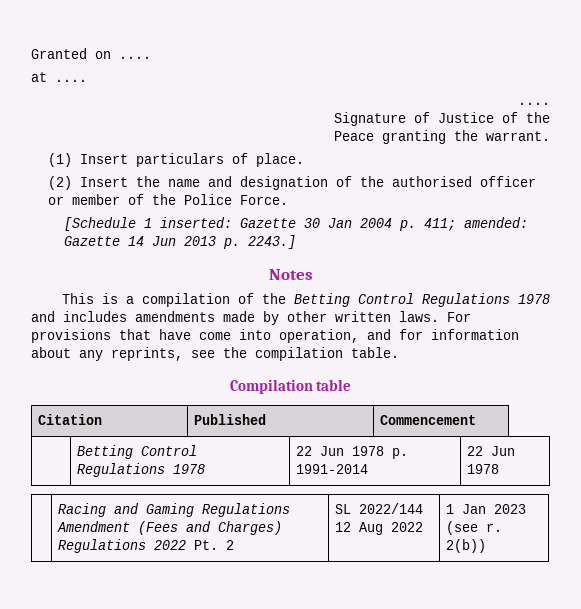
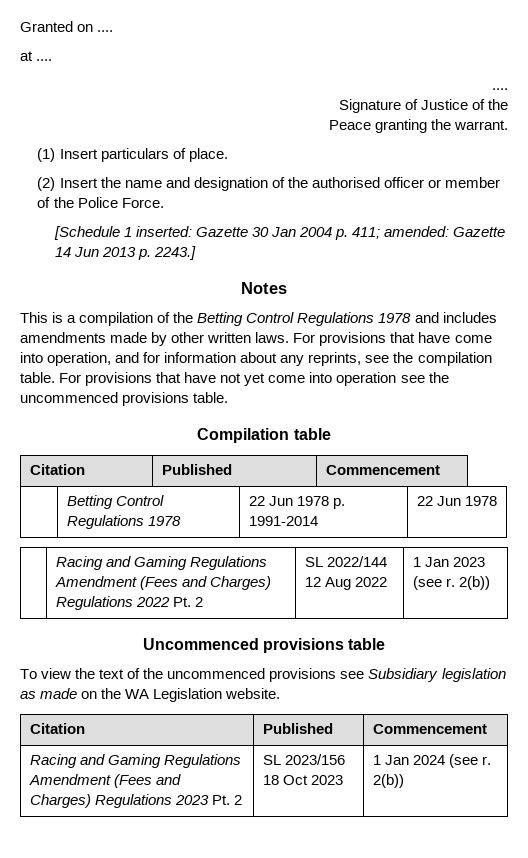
+ For provisions that have not yet come into operation see the uncommenced provisions table.
+ Uncommenced provisions table
+ To view the text of the uncommenced provisions see Subsidiary legislation as made on the WA Legislation website.
+ Citation | Published | Commencement
+ Racing and Gaming Regulations Amendment (Fees and Charges) Regulations 2023 Pt. 2 | SL 2023/156 18 Oct 2023 | 1 Jan 2024 (see r. 2(b))

